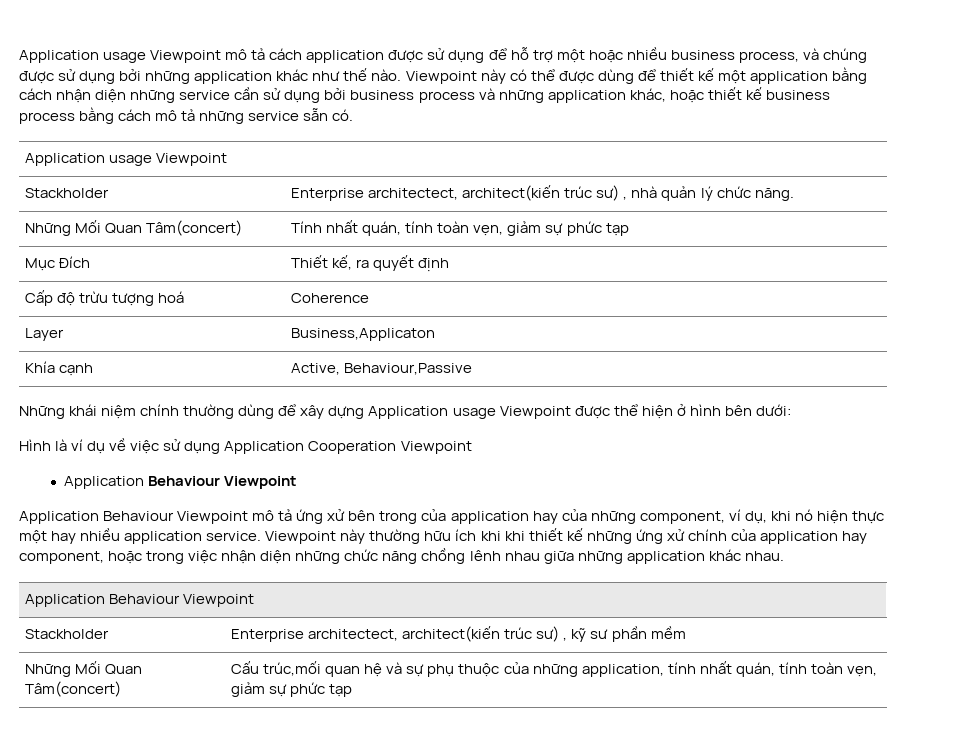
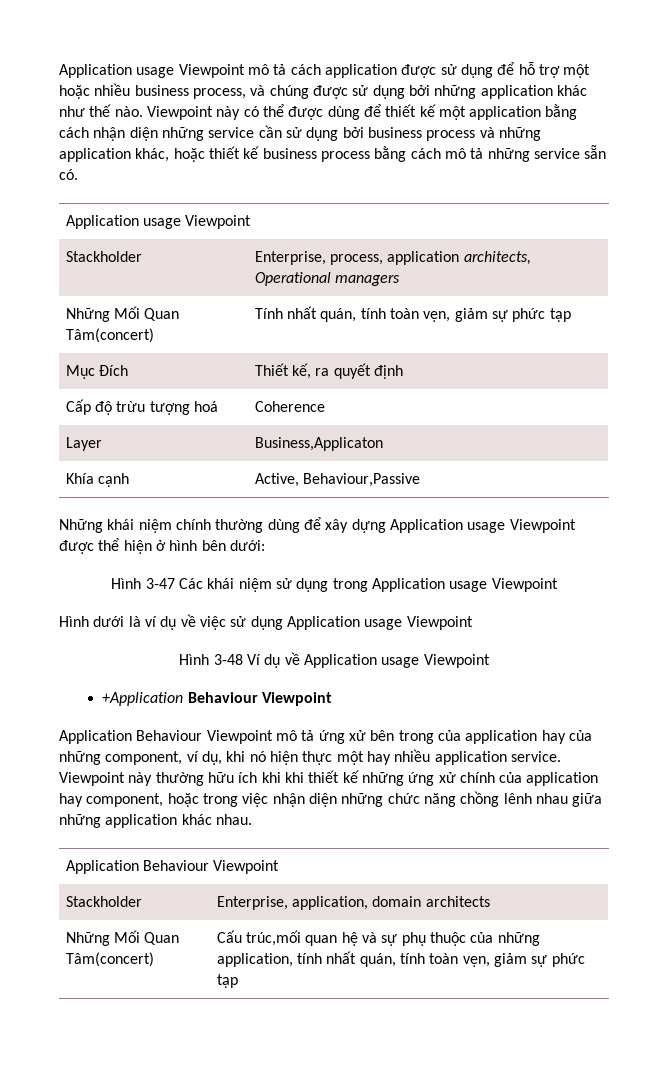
- Stackholder | Enterprise architectect, architect(kiến trúc sư) , nhà quản lý chức năng.
+ Stackholder | Enterprise, process, application architects, Operational managers
- Hình là ví dụ về việc sử dụng Application Cooperation Viewpoint
- Application Behaviour Viewpoint
+ Hình 3-47 Các khái niệm sử dụng trong Application usage Viewpoint
+ Hình dưới là ví dụ về việc sử dụng Application usage Viewpoint
+ Hình 3-48 Ví dụ về Application usage Viewpoint
+ +Application Behaviour Viewpoint
- Stackholder | Enterprise architectect, architect(kiến trúc sư) , kỹ sư phần mềm
+ Stackholder | Enterprise, application, domain architects

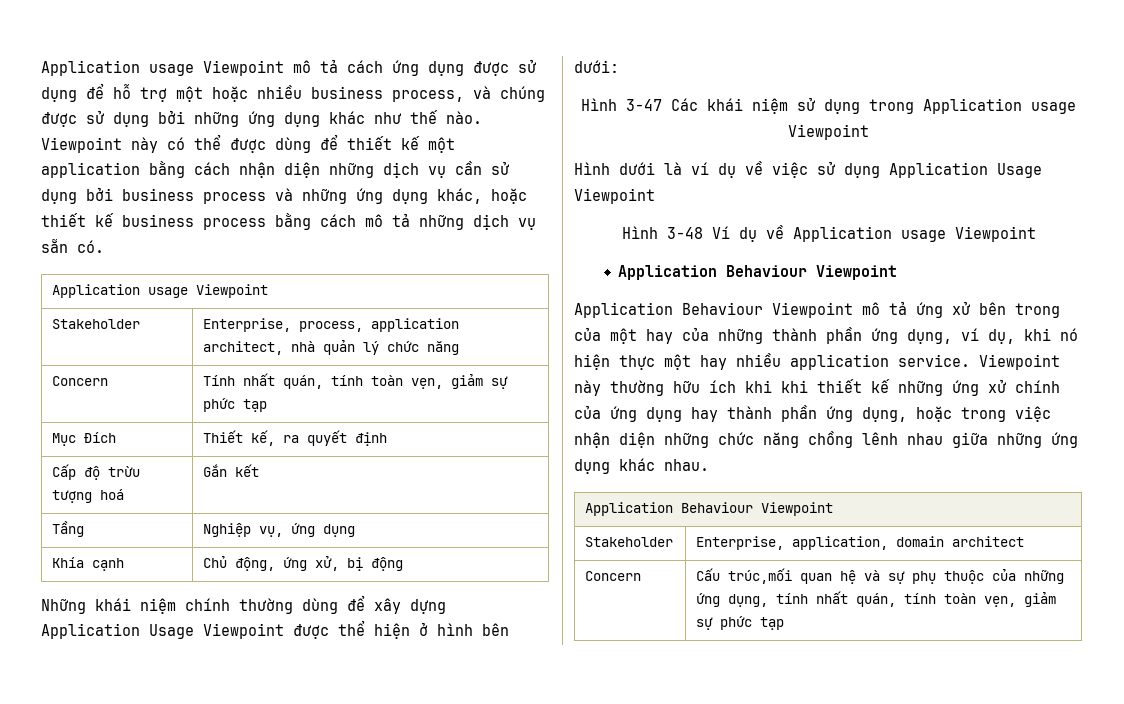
- Application usage Viewpoint mô tả cách application được sử dụng để hỗ trợ một hoặc nhiều business process, và chúng được sử dụng bởi những application khác như thế nào.
+ Application usage Viewpoint mô tả cách ứng dụng được sử dụng để hỗ trợ một hoặc nhiều business process, và chúng được sử dụng bởi những ứng dụng khác như thế nào.
- Viewpoint này có thể được dùng để thiết kế một application bằng cách nhận diện những service cần sử dụng bởi business process và những application khác, hoặc thiết kế business process bằng cách mô tả những service sẵn có.
+ Viewpoint này có thể được dùng để thiết kế một application bằng cách nhận diện những dịch vụ cần sử dụng bởi business process và những ứng dụng khác, hoặc thiết kế business process bằng cách mô tả những dịch vụ sẵn có.
- Stackholder | Enterprise, process, application architects, Operational managers
- Những Mối Quan Tâm(concert) | Tính nhất quán, tính toàn vẹn, giảm sự phức tạp
+ Stakeholder | Enterprise, process, application architect, nhà quản lý chức năng
+ Concern | Tính nhất quán, tính toàn vẹn, giảm sự phức tạp
- Cấp độ trừu tượng hoá | Coherence
- Layer | Business,Applicaton
- Khía cạnh | Active, Behaviour,Passive
+ Cấp độ trừu tượng hoá | Gắn kết
+ Tầng | Nghiệp vụ, ứng dụng
+ Khía cạnh | Chủ động, ứng xử, bị động
- Những khái niệm chính thường dùng để xây dựng Application usage Viewpoint được thể hiện ở hình bên dưới:
+ Những khái niệm chính thường dùng để xây dựng Application Usage Viewpoint được thể hiện ở hình bên dưới:
- Hình dưới là ví dụ về việc sử dụng Application usage Viewpoint
+ Hình dưới là ví dụ về việc sử dụng Application Usage Viewpoint
  Hình 3-48 Ví dụ về Application usage Viewpoint
- +Application Behaviour Viewpoint
+ Application Behaviour Viewpoint
- Application Behaviour Viewpoint mô tả ứng xử bên trong của application hay của những component, ví dụ, khi nó hiện thực một hay nhiều application service.
+ Application Behaviour Viewpoint mô tả ứng xử bên trong của một hay của những thành phần ứng dụng, ví dụ, khi nó hiện thực một hay nhiều application service.
- Viewpoint này thường hữu ích khi khi thiết kế những ứng xử chính của application hay component, hoặc trong việc nhận diện những chức năng chồng lênh nhau giữa những application khác nhau.
+ Viewpoint này thường hữu ích khi khi thiết kế những ứng xử chính của ứng dụng hay thành phần ứng dụng, hoặc trong việc nhận diện những chức năng chồng lênh nhau giữa những ứng dụng khác nhau.
- Stackholder | Enterprise, application, domain architects
- Những Mối Quan Tâm(concert) | Cấu trúc,mối quan hệ và sự phụ thuộc của những application, tính nhất quán, tính toàn vẹn, giảm sự phức tạp
+ Stakeholder | Enterprise, application, domain architect
+ Concern | Cấu trúc,mối quan hệ và sự phụ thuộc của những ứng dụng, tính nhất quán, tính toàn vẹn, giảm sự phức tạp

